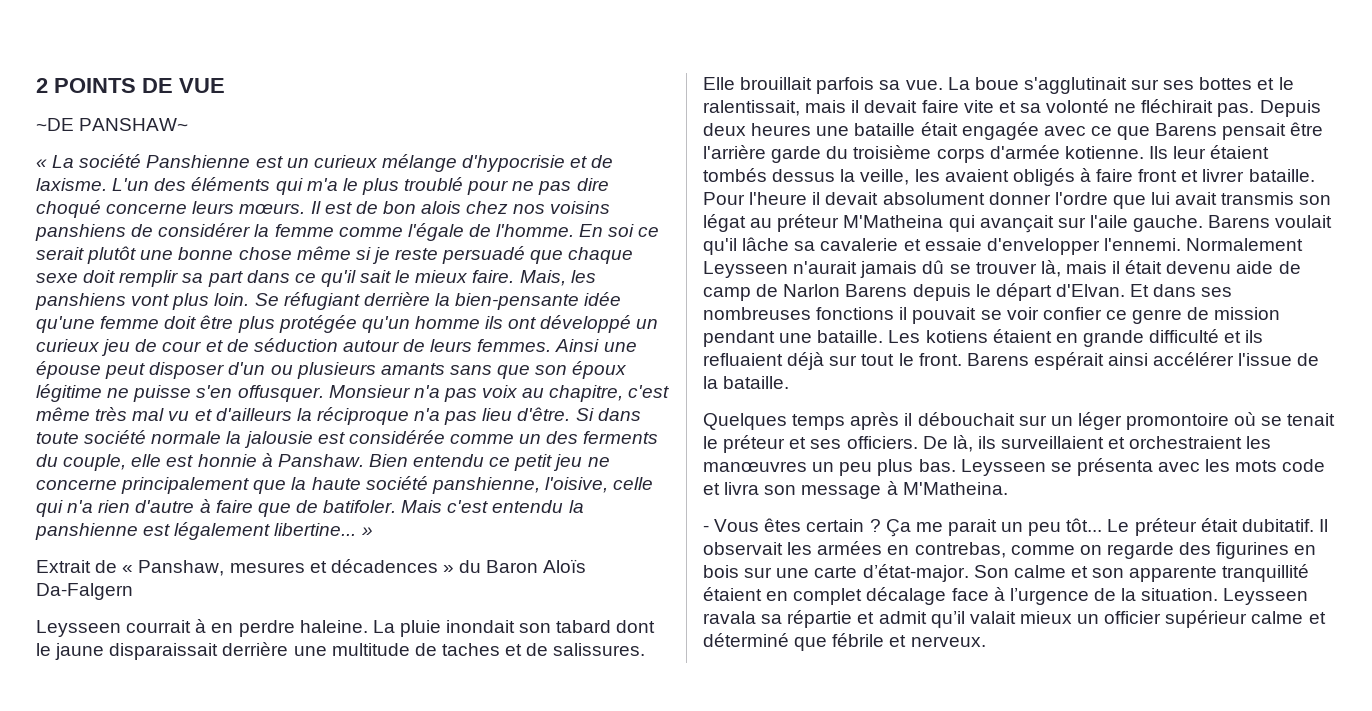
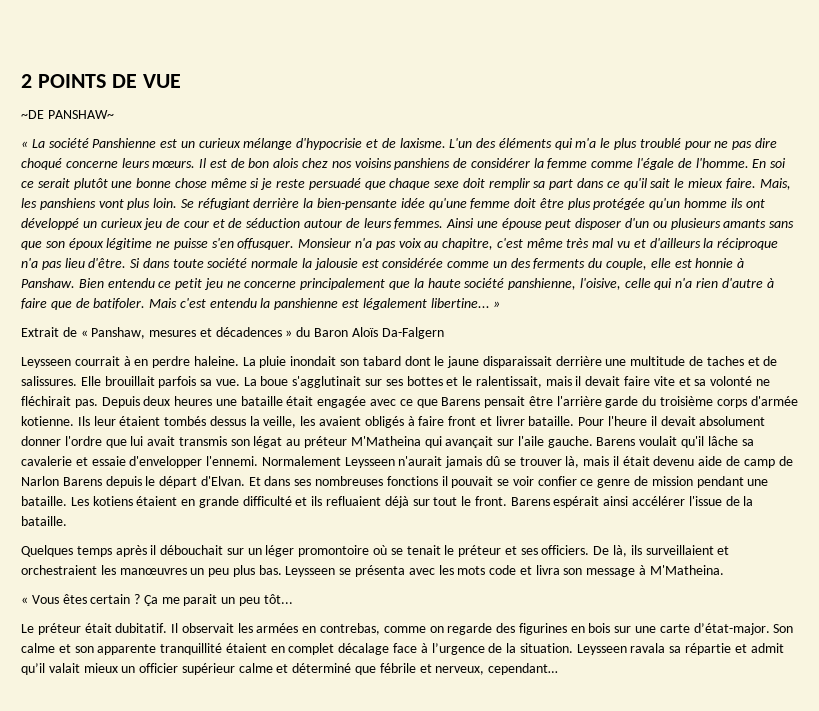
- - Vous êtes certain ?
+ « Vous êtes certain ?
- Ça me parait un peu tôt... Le préteur était dubitatif.
+ Ça me parait un peu tôt...
+ Le préteur était dubitatif.
- Leysseen ravala sa répartie et admit qu’il valait mieux un officier supérieur calme et déterminé que fébrile et nerveux.
+ Leysseen ravala sa répartie et admit qu’il valait mieux un officier supérieur calme et déterminé que fébrile et nerveux, cependant…

